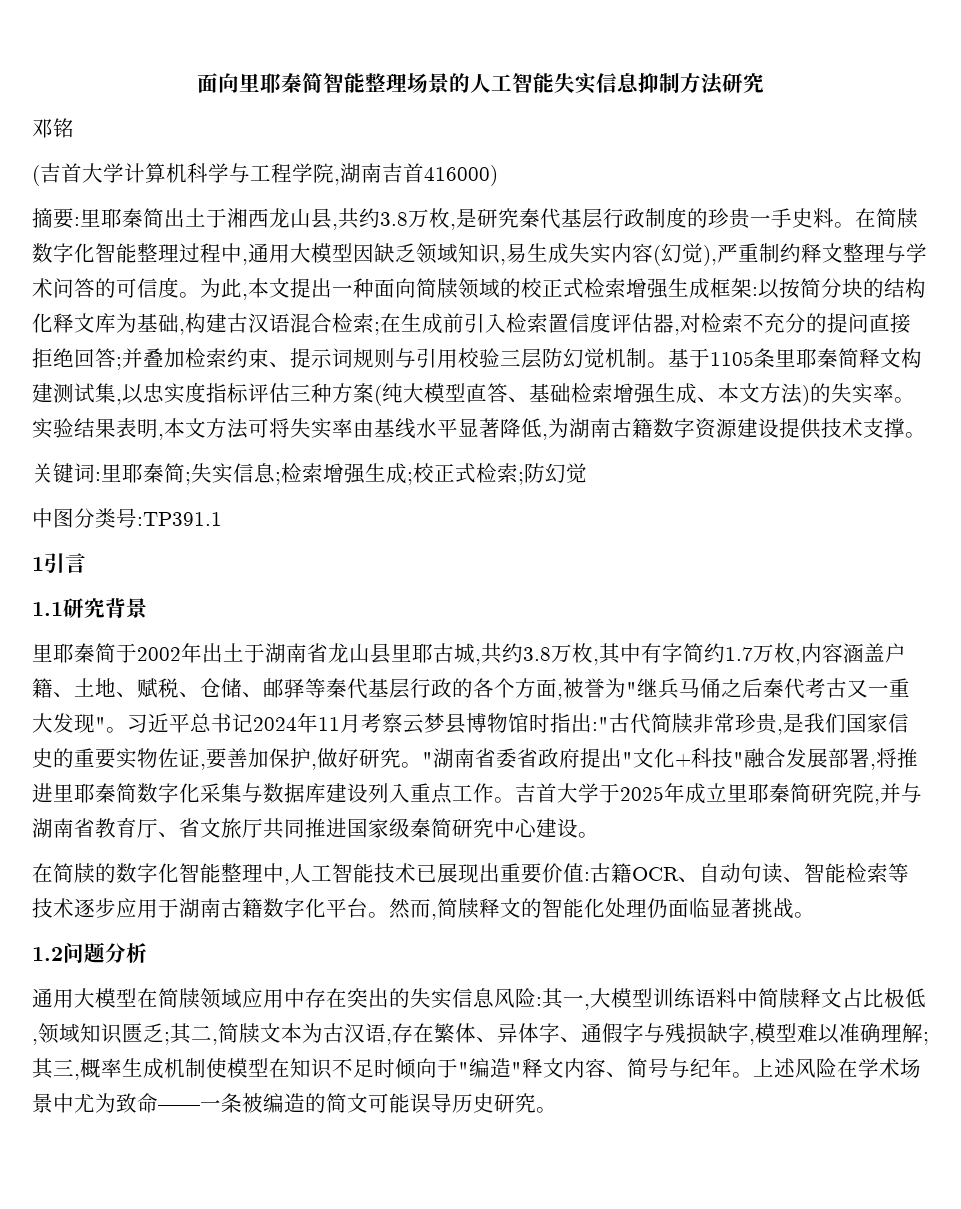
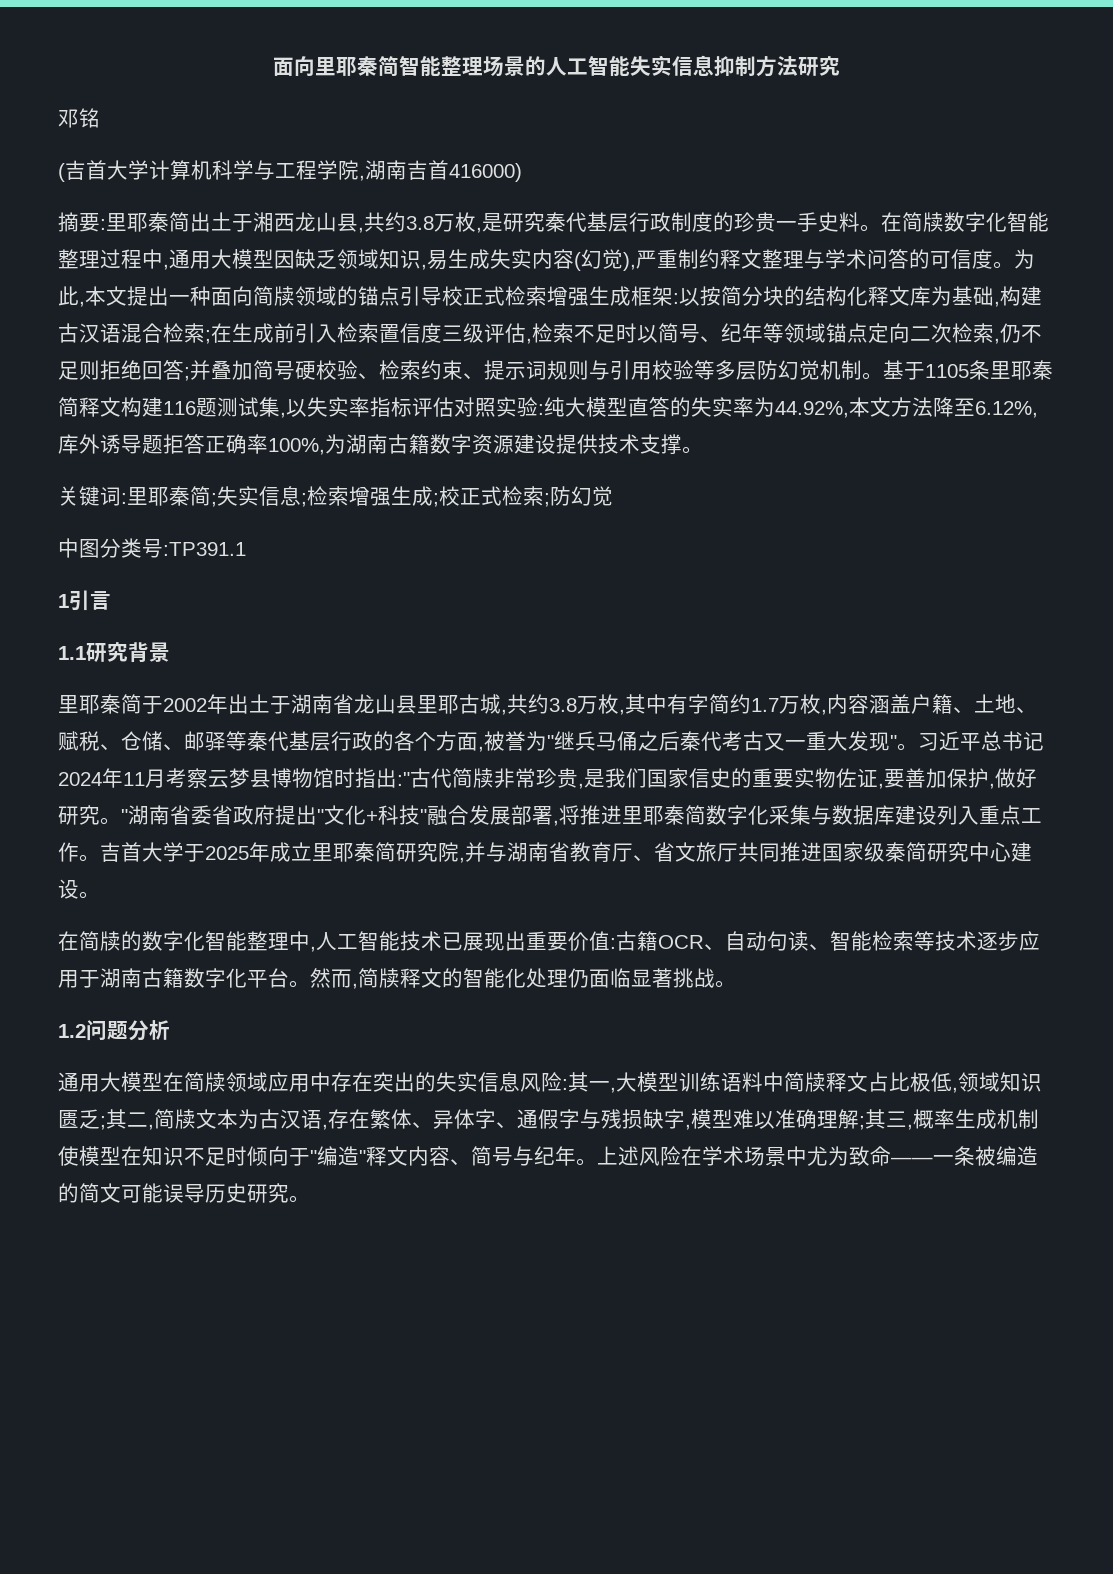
- 为此,本文提出一种面向简牍领域的校正式检索增强生成框架:以按简分块的结构化释文库为基础,构建古汉语混合检索;在生成前引入检索置信度评估器,对检索不充分的提问直接拒绝回答;并叠加检索约束、提示词规则与引用校验三层防幻觉机制。
+ 为此,本文提出一种面向简牍领域的锚点引导校正式检索增强生成框架:以按简分块的结构化释文库为基础,构建古汉语混合检索;在生成前引入检索置信度三级评估,检索不足时以简号、纪年等领域锚点定向二次检索,仍不足则拒绝回答;并叠加简号硬校验、检索约束、提示词规则与引用校验等多层防幻觉机制。
- 基于1105条里耶秦简释文构建测试集,以忠实度指标评估三种方案(纯大模型直答、基础检索增强生成、本文方法)的失实率。实验结果表明,本文方法可将失实率由基线水平显著降低,为湖南古籍数字资源建设提供技术支撑。
+ 基于1105条里耶秦简释文构建116题测试集,以失实率指标评估对照实验:纯大模型直答的失实率为44.92%,本文方法降至6.12%,库外诱导题拒答正确率100%,为湖南古籍数字资源建设提供技术支撑。

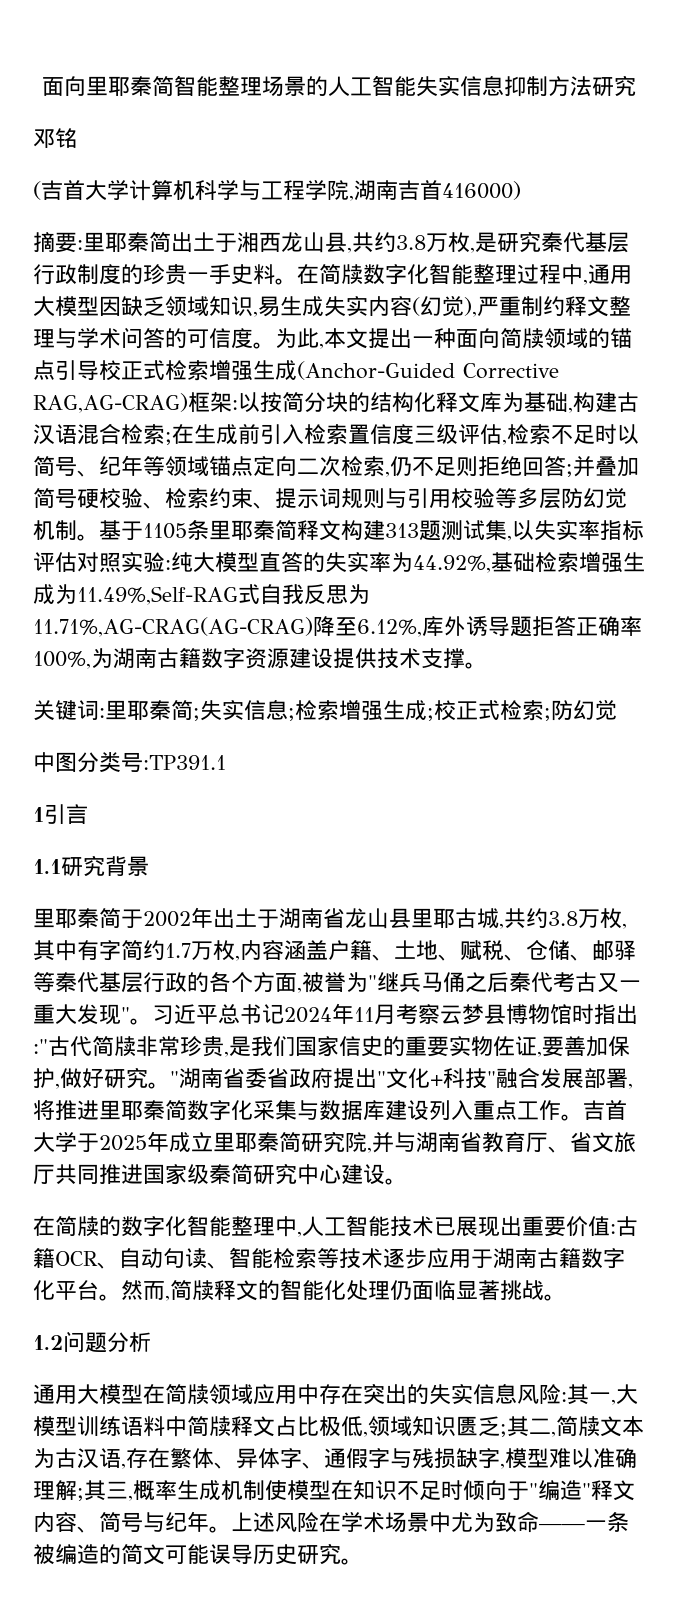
- 为此,本文提出一种面向简牍领域的锚点引导校正式检索增强生成框架:
+ 为此,本文提出一种面向简牍领域的锚点引导校正式检索增强生成(Anchor-Guided Corrective RAG,AG-CRAG)框架:
- 基于1105条里耶秦简释文构建116题测试集,以失实率指标评估对照实验:纯大模型直答的失实率为44.92%,本文方法降至6.12%,库外诱导题拒答正确率100%,为湖南古籍数字资源建设提供技术支撑。
+ 基于1105条里耶秦简释文构建313题测试集,以失实率指标评估对照实验:纯大模型直答的失实率为44.92%,基础检索增强生成为11.49%,Self-RAG式自我反思为11.71%,AG-CRAG(AG-CRAG)降至6.12%,库外诱导题拒答正确率100%,为湖南古籍数字资源建设提供技术支撑。

